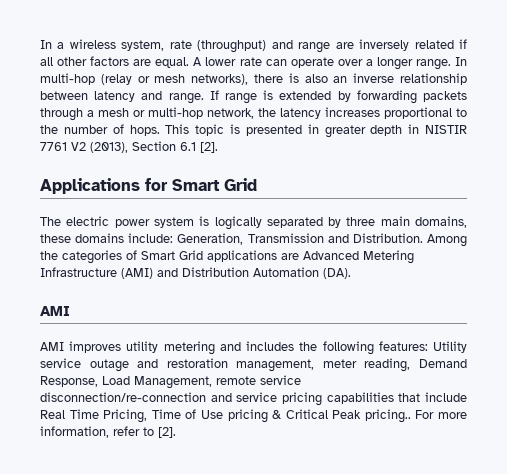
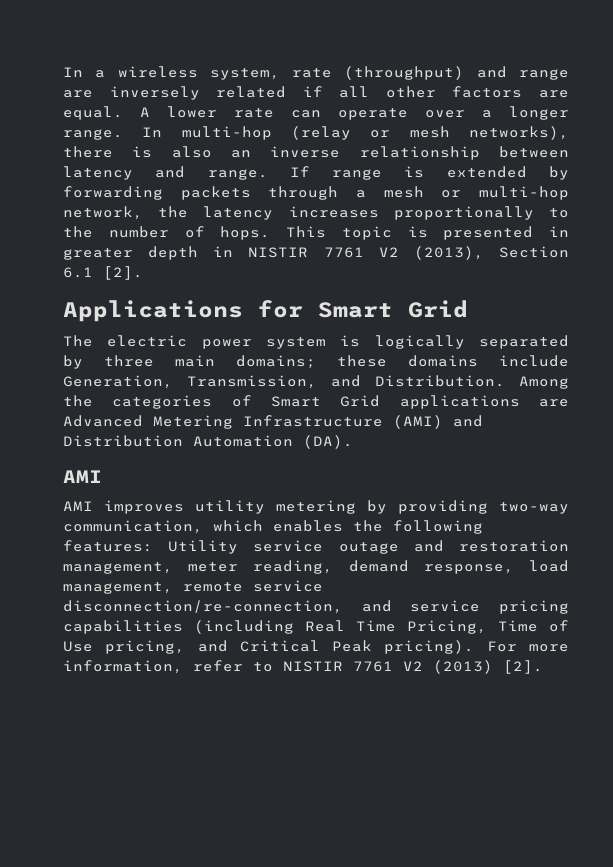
- If range is extended by forwarding packets through a mesh or multi-hop network, the latency increases proportional to the number of hops.
+ If range is extended by forwarding packets through a mesh or multi-hop network, the latency increases proportionally to the number of hops.
- The electric power system is logically separated by three main domains, these domains include: Generation, Transmission and Distribution.
+ The electric power system is logically separated by three main domains; these domains include Generation, Transmission, and Distribution.
- AMI improves utility metering and includes the following features: Utility service outage and restoration management, meter reading, Demand Response, Load Management, remote service disconnection/re-connection and service pricing capabilities that include Real Time Pricing, Time of Use pricing & Critical Peak pricing..
+ AMI improves utility metering by providing two-way communication, which enables the following features: Utility service outage and restoration management, meter reading, demand response, load management, remote service disconnection/re-connection, and service pricing capabilities (including Real Time Pricing, Time of Use pricing, and Critical Peak pricing).
- For more information, refer to [2].
+ For more information, refer to NISTIR 7761 V2 (2013) [2].

